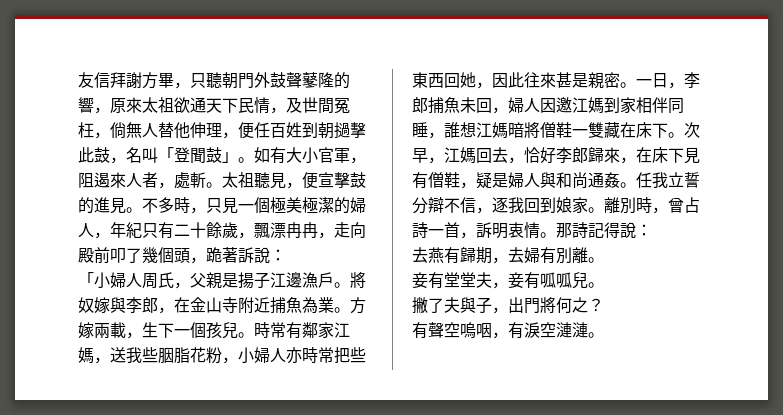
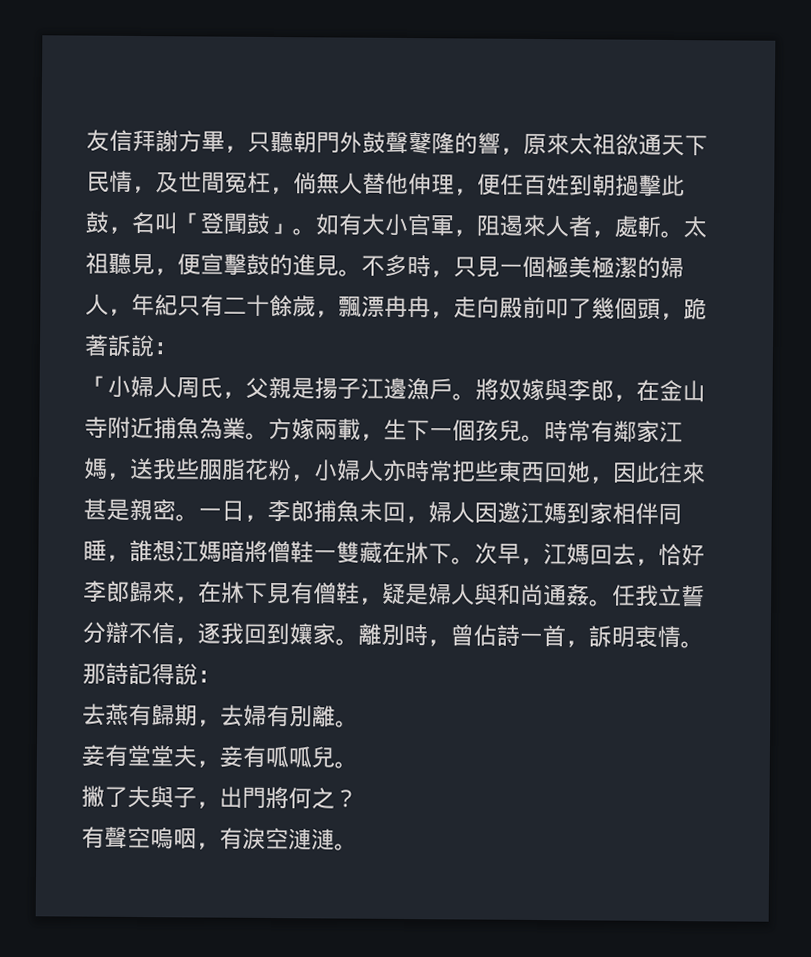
- 一日，李郎捕魚未回，婦人因邀江媽到家相伴同睡，誰想江媽暗將僧鞋一雙藏在床下。
+ 一日，李郎捕魚未回，婦人因邀江媽到家相伴同睡，誰想江媽暗將僧鞋一雙藏在牀下。
- 次早，江媽回去，恰好李郎歸來，在床下見有僧鞋，疑是婦人與和尚通姦。
+ 次早，江媽回去，恰好李郎歸來，在牀下見有僧鞋，疑是婦人與和尚通姦。
- 任我立誓分辯不信，逐我回到娘家。
+ 任我立誓分辯不信，逐我回到孃家。
- 離別時，曾占詩一首，訴明衷情。
+ 離別時，曾佔詩一首，訴明衷情。

